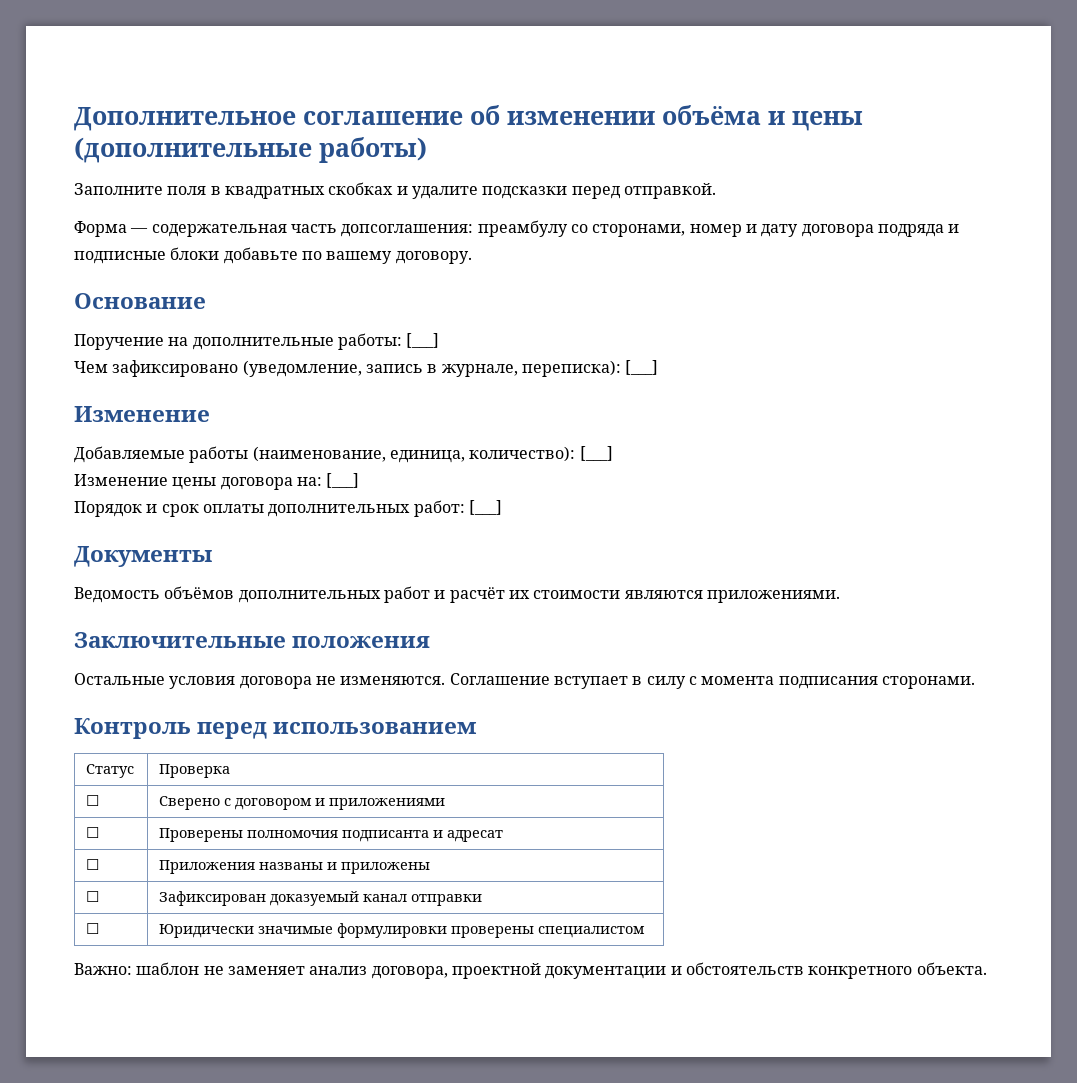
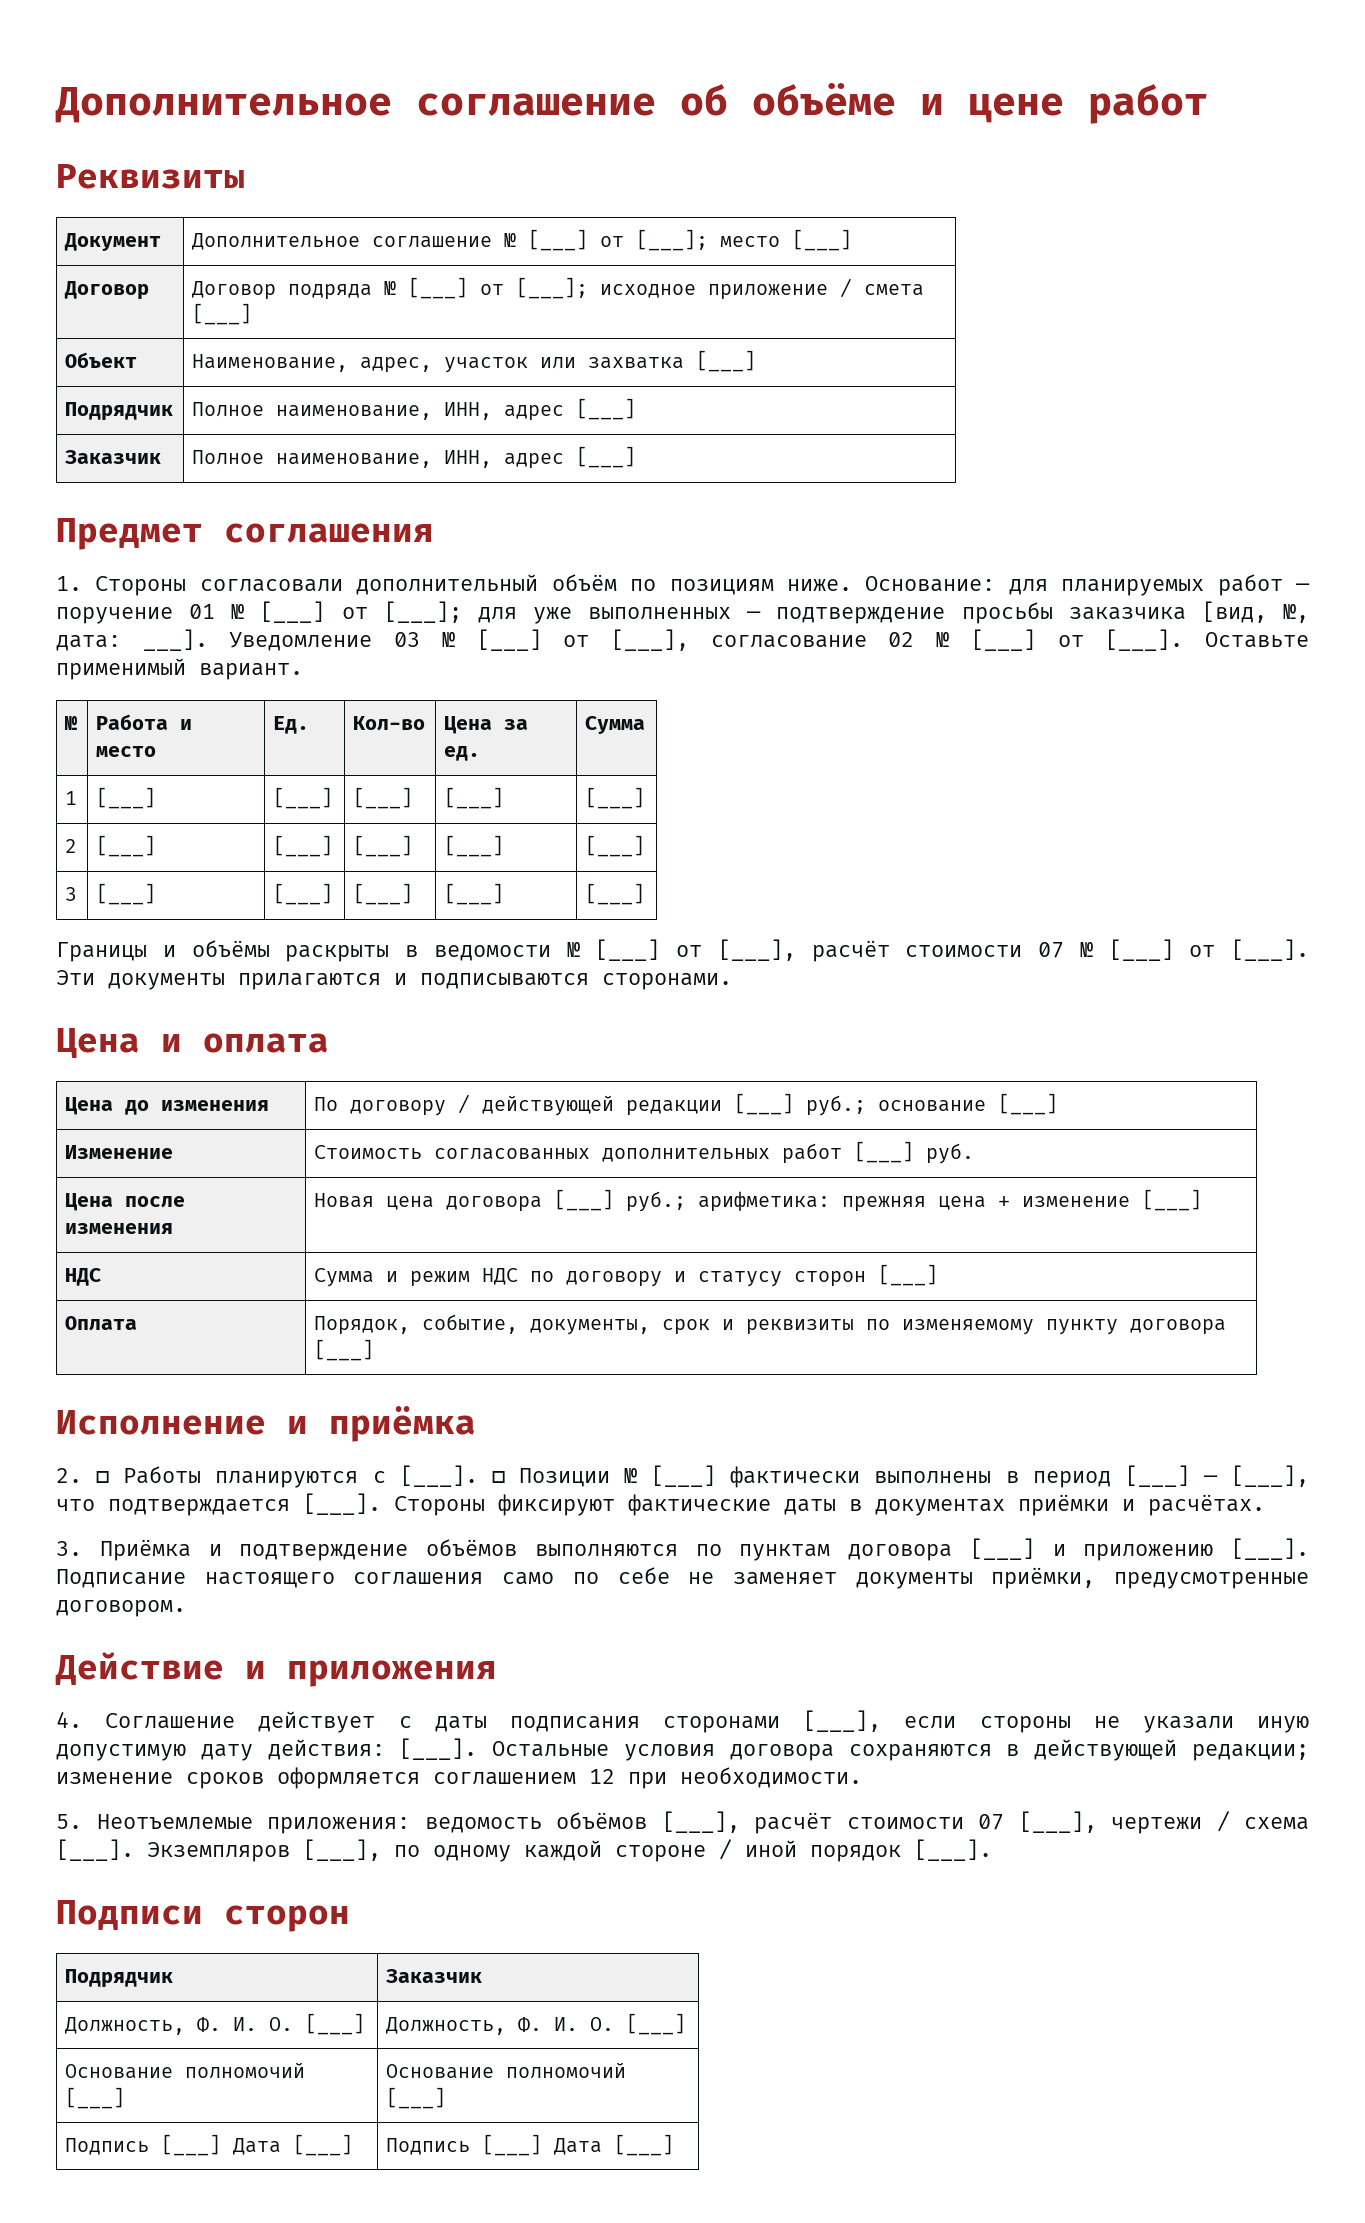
- Дополнительное соглашение об изменении объёма и цены (дополнительные работы)
- Заполните поля в квадратных скобках и удалите подсказки перед отправкой.
- Форма — содержательная часть допсоглашения: преамбулу со сторонами, номер и дату договора подряда и подписные блоки добавьте по вашему договору.
- Основание
- Поручение на дополнительные работы: [___]
- Чем зафиксировано (уведомление, запись в журнале, переписка): [___]
- Изменение
- Добавляемые работы (наименование, единица, количество): [___]
- Изменение цены договора на: [___]
- Порядок и срок оплаты дополнительных работ: [___]
- Документы
- Ведомость объёмов дополнительных работ и расчёт их стоимости являются приложениями.
- Заключительные положения
- Остальные условия договора не изменяются. Соглашение вступает в силу с момента подписания сторонами.
- Контроль перед использованием
- Статус | Проверка
- ☐ | Сверено с договором и приложениями
- ☐ | Проверены полномочия подписанта и адресат
- ☐ | Приложения названы и приложены
- ☐ | Зафиксирован доказуемый канал отправки
- ☐ | Юридически значимые формулировки проверены специалистом
- Важно: шаблон не заменяет анализ договора, проектной документации и обстоятельств конкретного объекта.
+ Дополнительное соглашение об объёме и цене работ
+ Реквизиты
+ Документ | Дополнительное соглашение № [___] от [___]; место [___]
+ Договор | Договор подряда № [___] от [___]; исходное приложение / смета [___]
+ Объект | Наименование, адрес, участок или захватка [___]
+ Подрядчик | Полное наименование, ИНН, адрес [___]
+ Заказчик | Полное наименование, ИНН, адрес [___]
+ Предмет соглашения
+ 1. Стороны согласовали дополнительный объём по позициям ниже. Основание: для планируемых работ — поручение 01 № [___] от [___]; для уже выполненных — подтверждение просьбы заказчика [вид, №, дата: ___]. Уведомление 03 № [___] от [___], согласование 02 № [___] от [___]. Оставьте применимый вариант.
+ № | Работа и место | Ед. | Кол-во | Цена за ед. | Сумма
+ 1 | [___] | [___] | [___] | [___] | [___]
+ 2 | [___] | [___] | [___] | [___] | [___]
+ 3 | [___] | [___] | [___] | [___] | [___]
+ Границы и объёмы раскрыты в ведомости № [___] от [___], расчёт стоимости 07 № [___] от [___]. Эти документы прилагаются и подписываются сторонами.
+ Цена и оплата
+ Цена до изменения | По договору / действующей редакции [___] руб.; основание [___]
+ Изменение | Стоимость согласованных дополнительных работ [___] руб.
+ Цена после изменения | Новая цена договора [___] руб.; арифметика: прежняя цена + изменение [___]
+ НДС | Сумма и режим НДС по договору и статусу сторон [___]
+ Оплата | Порядок, событие, документы, срок и реквизиты по изменяемому пункту договора [___]
+ Исполнение и приёмка
+ 2. □ Работы планируются с [___]. □ Позиции № [___] фактически выполнены в период [___] — [___], что подтверждается [___]. Стороны фиксируют фактические даты в документах приёмки и расчётах.
+ 3. Приёмка и подтверждение объёмов выполняются по пунктам договора [___] и приложению [___]. Подписание настоящего соглашения само по себе не заменяет документы приёмки, предусмотренные договором.
+ Действие и приложения
+ 4. Соглашение действует с даты подписания сторонами [___], если стороны не указали иную допустимую дату действия: [___]. Остальные условия договора сохраняются в действующей редакции; изменение сроков оформляется соглашением 12 при необходимости.
+ 5. Неотъемлемые приложения: ведомость объёмов [___], расчёт стоимости 07 [___], чертежи / схема [___]. Экземпляров [___], по одному каждой стороне / иной порядок [___].
+ Подписи сторон
+ Подрядчик | Заказчик
+ Должность, Ф. И. О. [___] | Должность, Ф. И. О. [___]
+ Основание полномочий [___] | Основание полномочий [___]
+ Подпись [___] Дата [___] | Подпись [___] Дата [___]

